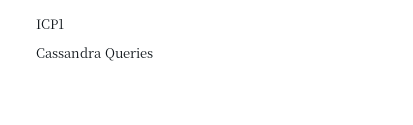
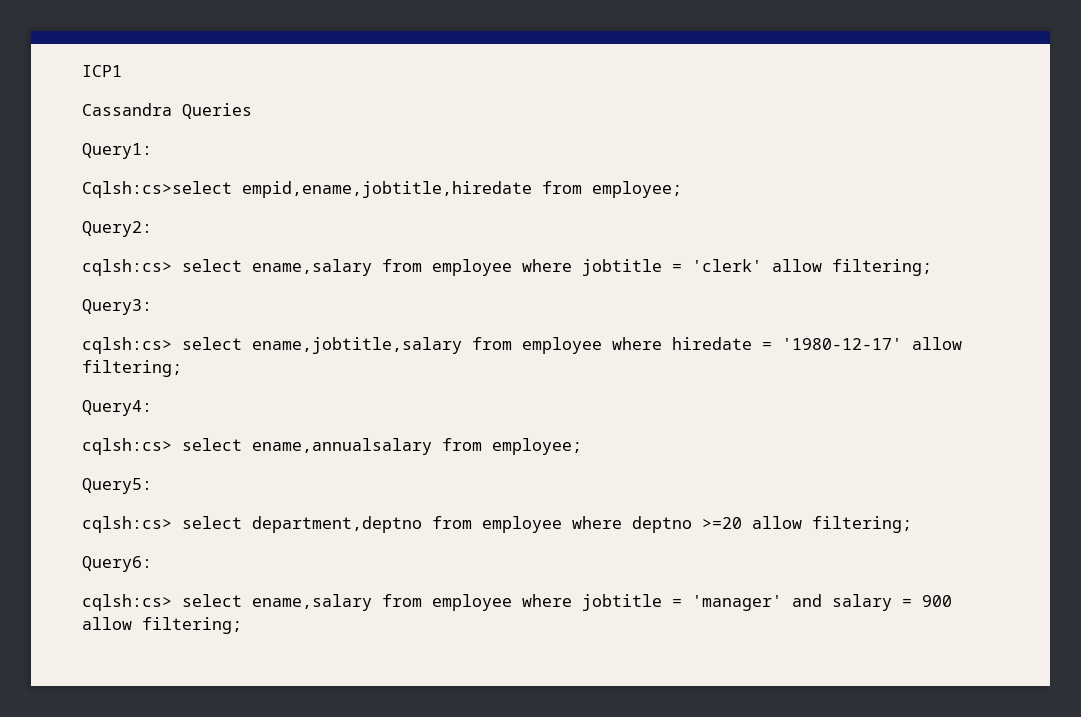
+ Query1:
+ Cqlsh:cs>select empid,ename,jobtitle,hiredate from employee;
+ Query2:
+ cqlsh:cs> select ename,salary from employee where jobtitle = 'clerk' allow filtering;
+ Query3:
+ cqlsh:cs> select ename,jobtitle,salary from employee where hiredate = '1980-12-17' allow filtering;
+ Query4:
+ cqlsh:cs> select ename,annualsalary from employee;
+ Query5:
+ cqlsh:cs> select department,deptno from employee where deptno >=20 allow filtering;
+ Query6:
+ cqlsh:cs> select ename,salary from employee where jobtitle = 'manager' and salary = 900 allow filtering;

